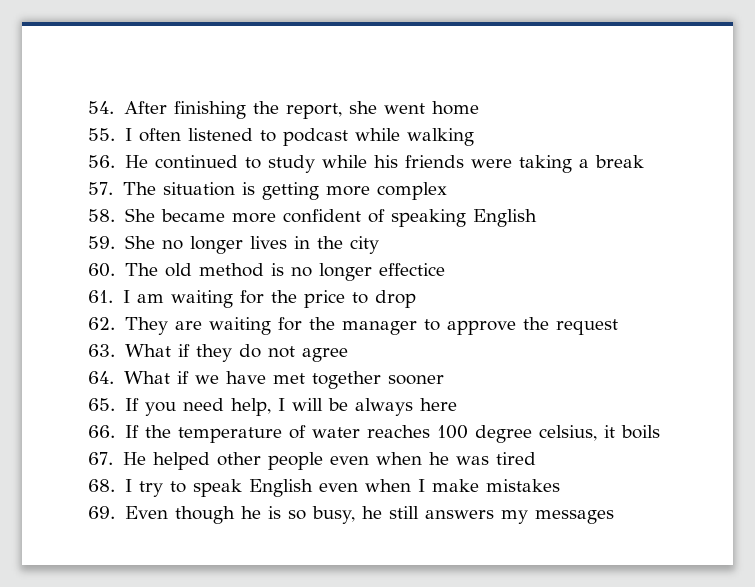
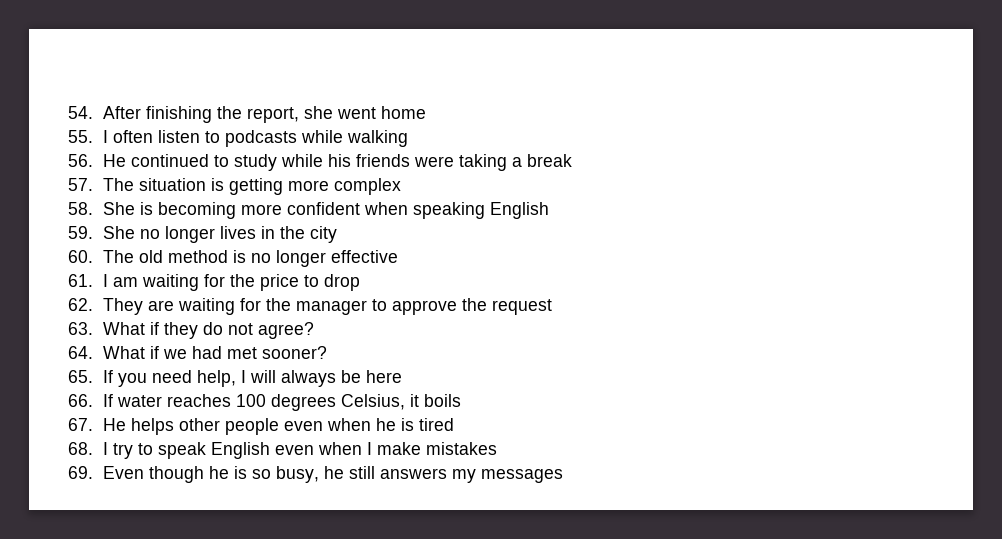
- 55. I often listened to podcast while walking
+ 55. I often listen to podcasts while walking
- 58. She became more confident of speaking English
+ 58. She is becoming more confident when speaking English
- 60. The old method is no longer effectice
+ 60. The old method is no longer effective
- 63. What if they do not agree
+ 63. What if they do not agree?
- 64. What if we have met together sooner
+ 64. What if we had met sooner?
- 65. If you need help, I will be always here
+ 65. If you need help, I will always be here
- 66. If the temperature of water reaches 100 degree celsius, it boils
+ 66. If water reaches 100 degrees Celsius, it boils
- 67. He helped other people even when he was tired
+ 67. He helps other people even when he is tired

